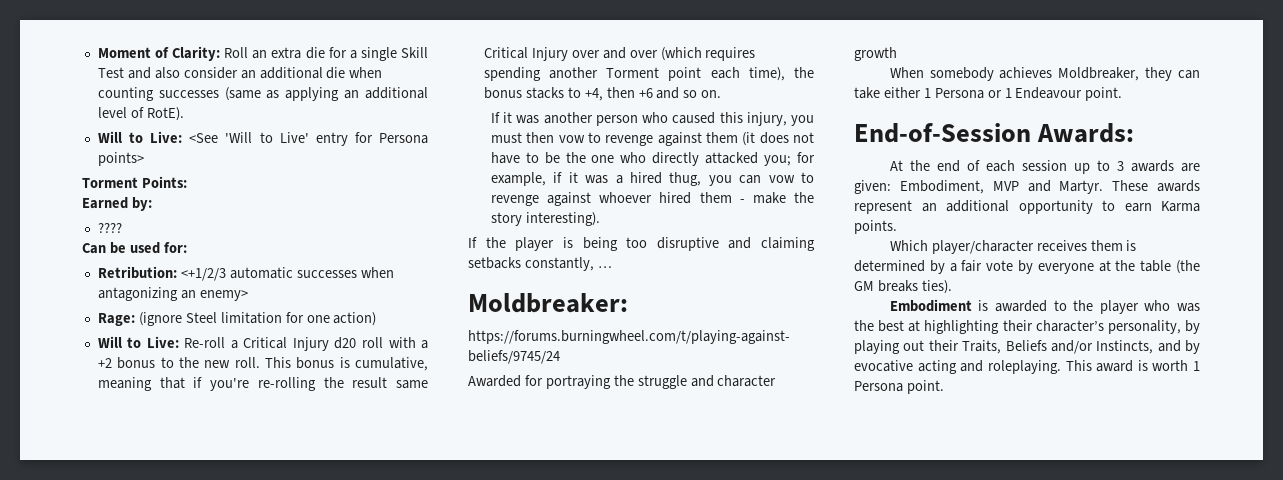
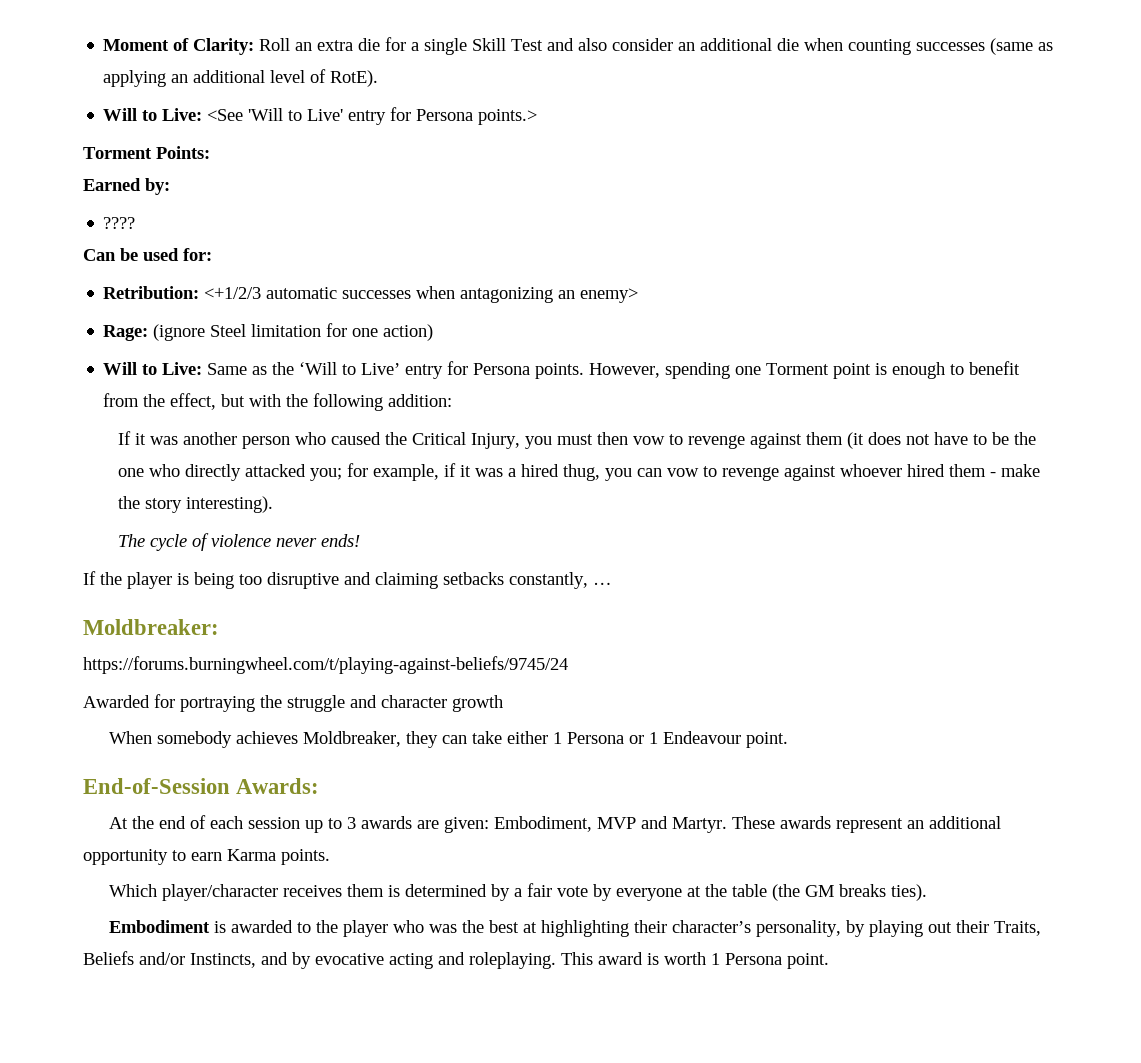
- Will to Live: <See 'Will to Live' entry for Persona points>
+ Will to Live: <See 'Will to Live' entry for Persona points.>
- Will to Live: Re-roll a Critical Injury d20 roll with a +2 bonus to the new roll. This bonus is cumulative, meaning that if you're re-rolling the result same Critical Injury over and over (which requires spending another Torment point each time), the bonus stacks to +4, then +6 and so on.
+ Will to Live: Same as the ‘Will to Live’ entry for Persona points. However, spending one Torment point is enough to benefit from the effect, but with the following addition:
- If it was another person who caused this injury, you must then vow to revenge against them (it does not have to be the one who directly attacked you; for example, if it was a hired thug, you can vow to revenge against whoever hired them - make the story interesting).
+ If it was another person who caused the Critical Injury, you must then vow to revenge against them (it does not have to be the one who directly attacked you; for example, if it was a hired thug, you can vow to revenge against whoever hired them - make the story interesting).
+ The cycle of violence never ends!

